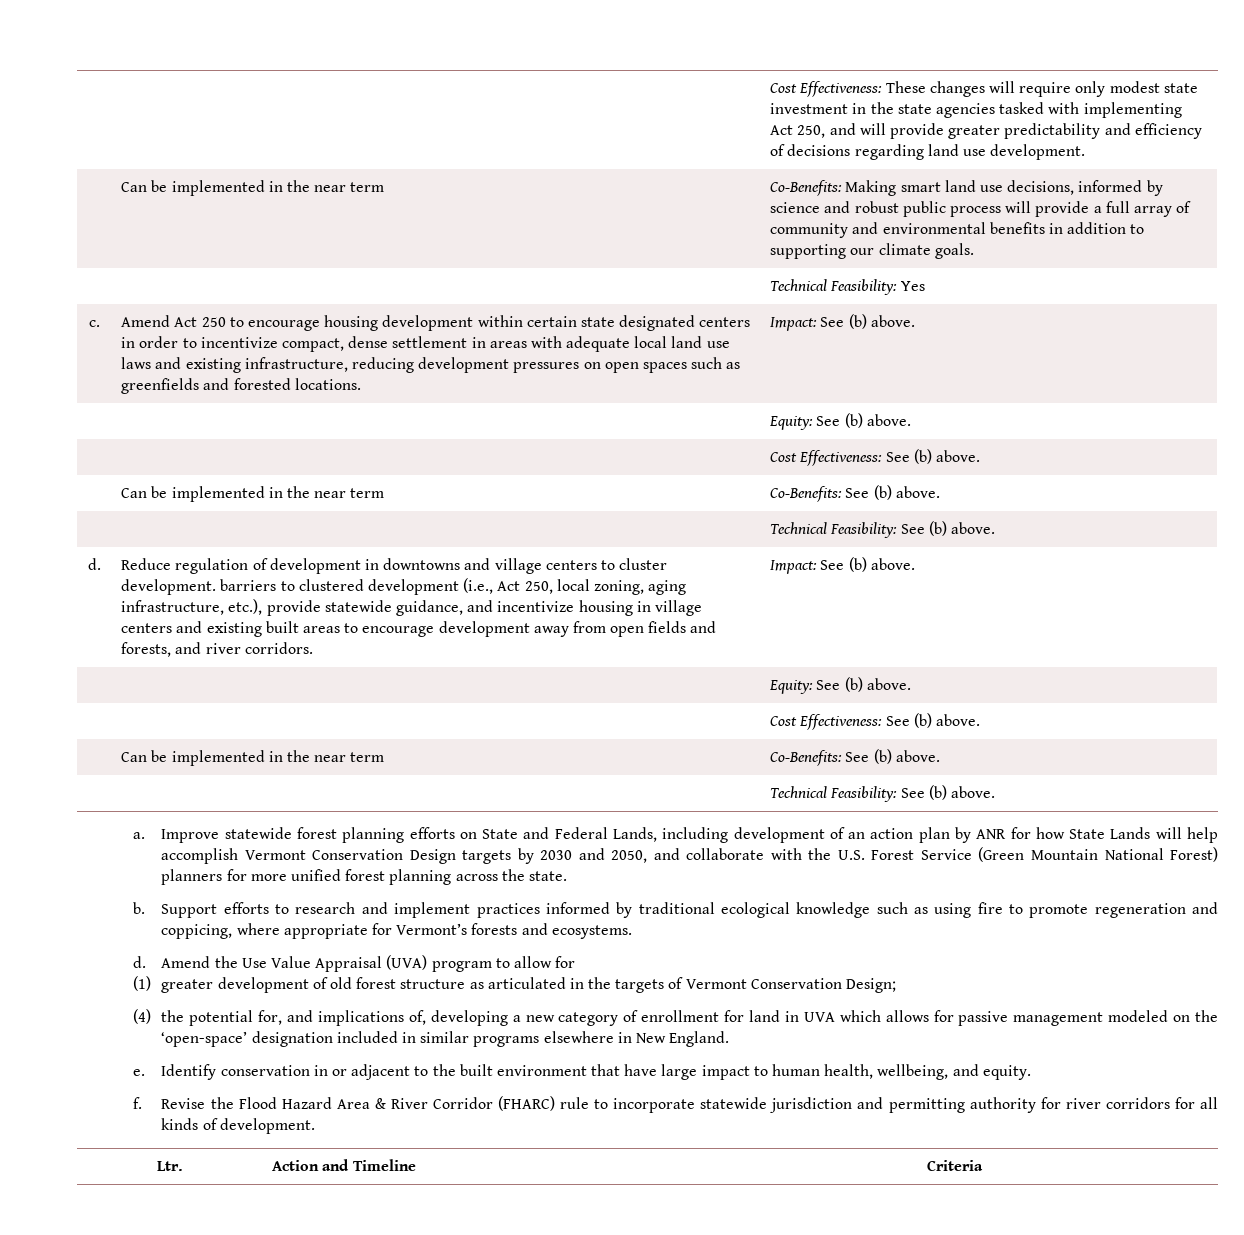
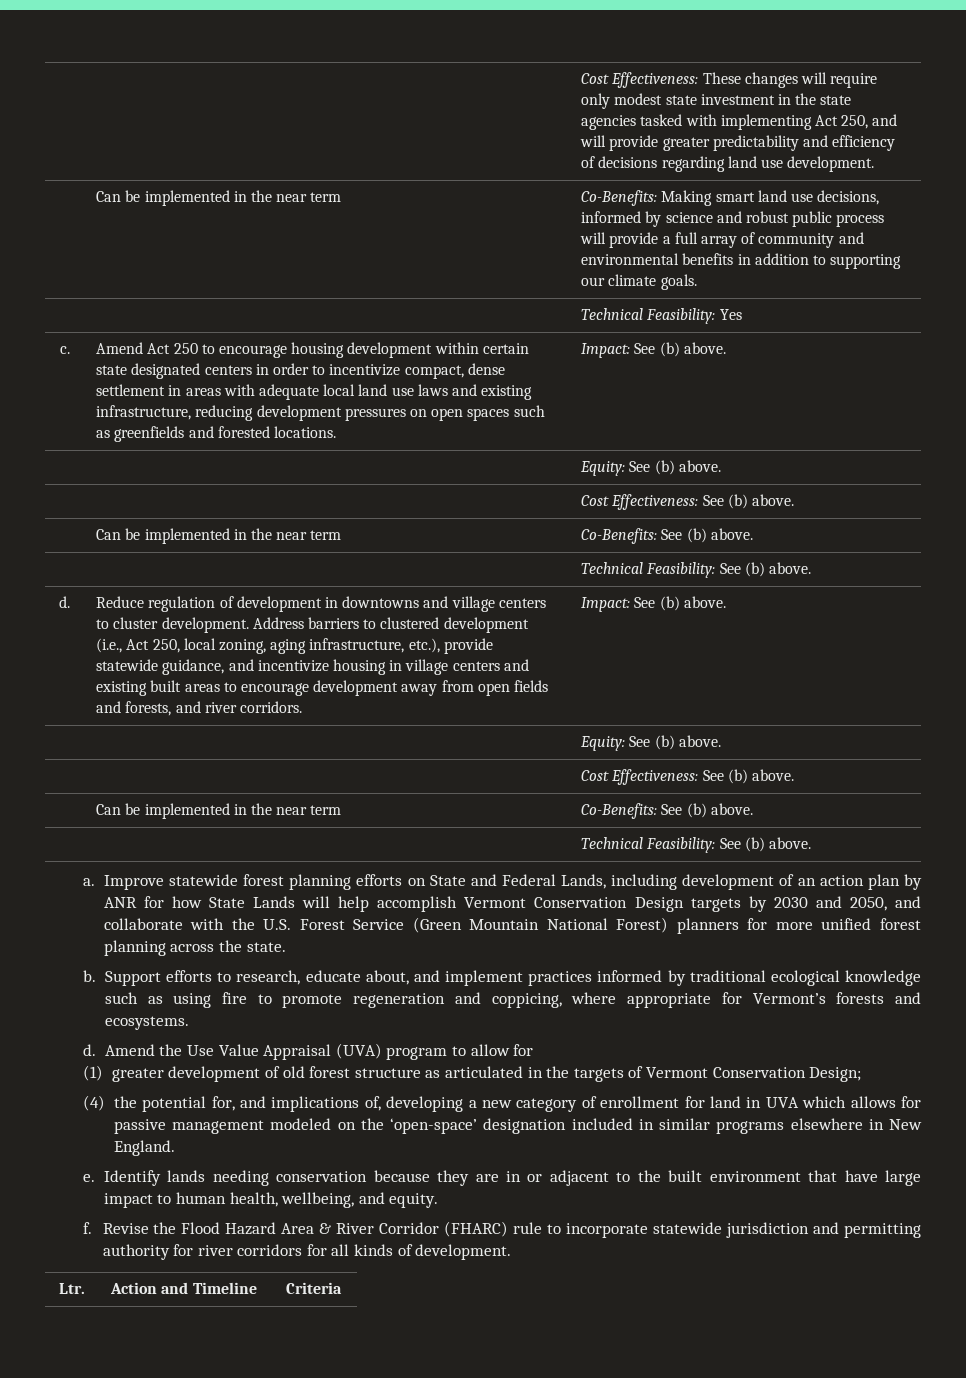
- Reduce regulation of development in downtowns and village centers to cluster development. barriers to clustered development (i.e., Act 250, local zoning, aging infrastructure, etc.), provide statewide guidance, and incentivize housing in village centers and existing built areas to encourage development away from open fields and forests, and river corridors.
+ Reduce regulation of development in downtowns and village centers to cluster development. Address barriers to clustered development (i.e., Act 250, local zoning, aging infrastructure, etc.), provide statewide guidance, and incentivize housing in village centers and existing built areas to encourage development away from open fields and forests, and river corridors.
- Support efforts to research and implement practices informed by traditional ecological knowledge such as using fire to promote regeneration and coppicing, where appropriate for Vermont’s forests and ecosystems.
+ Support efforts to research, educate about, and implement practices informed by traditional ecological knowledge such as using fire to promote regeneration and coppicing, where appropriate for Vermont’s forests and ecosystems.
- Identify conservation in or adjacent to the built environment that have large impact to human health, wellbeing, and equity.
+ Identify lands needing conservation because they are in or adjacent to the built environment that have large impact to human health, wellbeing, and equity.

